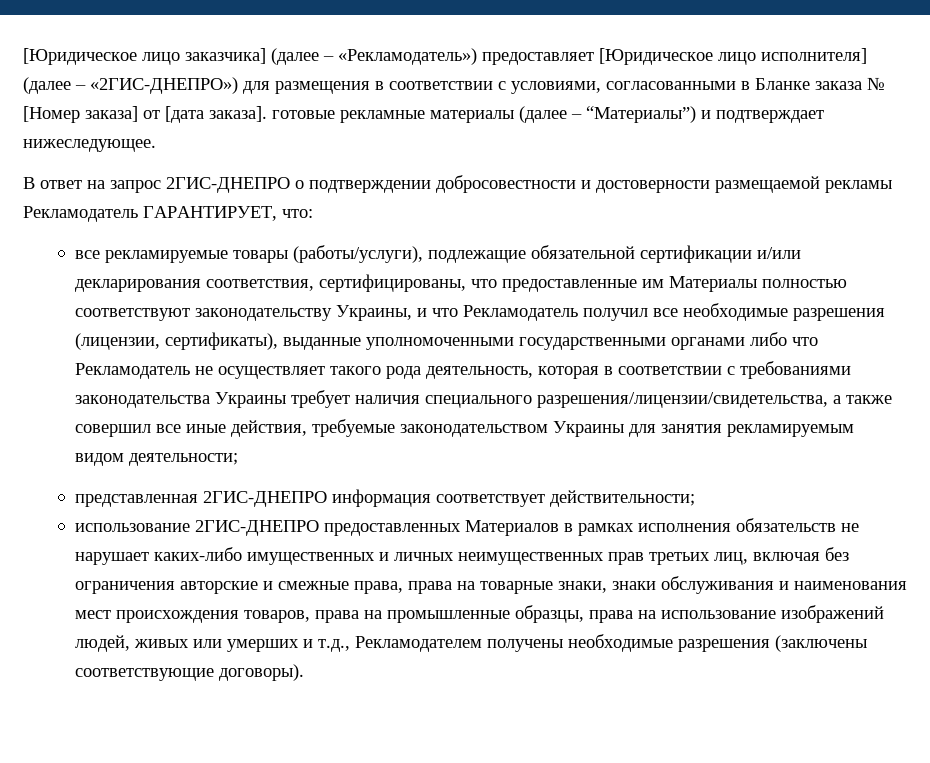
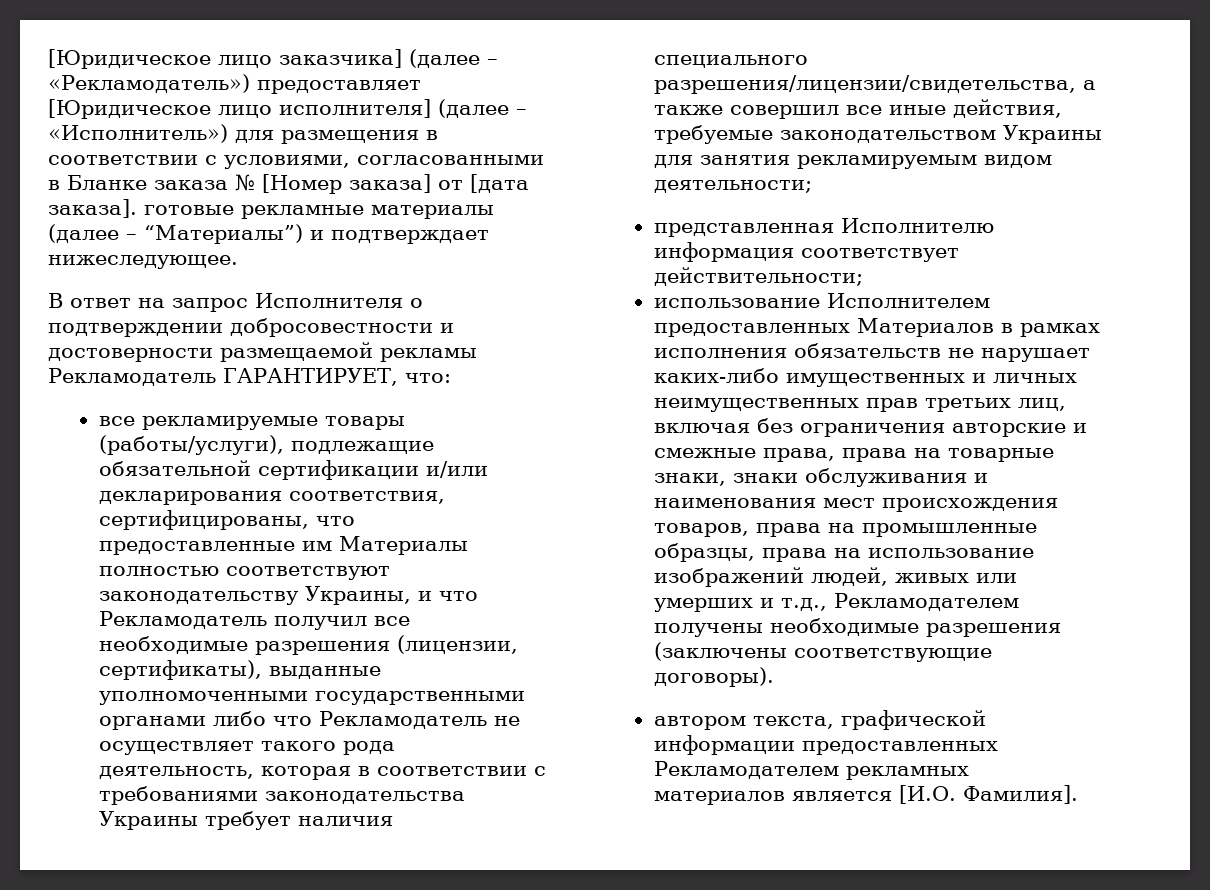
- [Юридическое лицо заказчика] (далее – «Рекламодатель») предоставляет [Юридическое лицо исполнителя] (далее – «2ГИС-ДНЕПРО») для размещения в соответствии с условиями, согласованными в Бланке заказа № [Номер заказа] от [дата заказа]. готовые рекламные материалы (далее – “Материалы”) и подтверждает нижеследующее.
+ [Юридическое лицо заказчика] (далее – «Рекламодатель») предоставляет [Юридическое лицо исполнителя] (далее – «Исполнитель») для размещения в соответствии с условиями, согласованными в Бланке заказа № [Номер заказа] от [дата заказа]. готовые рекламные материалы (далее – “Материалы”) и подтверждает нижеследующее.
- В ответ на запрос 2ГИС-ДНЕПРО о подтверждении добросовестности и достоверности размещаемой рекламы Рекламодатель ГАРАНТИРУЕТ, что:
+ В ответ на запрос Исполнителя о подтверждении добросовестности и достоверности размещаемой рекламы Рекламодатель ГАРАНТИРУЕТ, что:
- представленная 2ГИС-ДНЕПРО информация соответствует действительности;
+ представленная Исполнителю информация соответствует действительности;
- использование 2ГИС-ДНЕПРО предоставленных Материалов в рамках исполнения обязательств не нарушает каких-либо имущественных и личных неимущественных прав третьих лиц, включая без ограничения авторские и смежные права, права на товарные знаки, знаки обслуживания и наименования мест происхождения товаров, права на промышленные образцы, права на использование изображений людей, живых или умерших и т.д., Рекламодателем получены необходимые разрешения (заключены соответствующие договоры).
+ использование Исполнителем предоставленных Материалов в рамках исполнения обязательств не нарушает каких-либо имущественных и личных неимущественных прав третьих лиц, включая без ограничения авторские и смежные права, права на товарные знаки, знаки обслуживания и наименования мест происхождения товаров, права на промышленные образцы, права на использование изображений людей, живых или умерших и т.д., Рекламодателем получены необходимые разрешения (заключены соответствующие договоры).
+ автором текста, графической информации предоставленных Рекламодателем рекламных материалов является [И.О. Фамилия].

